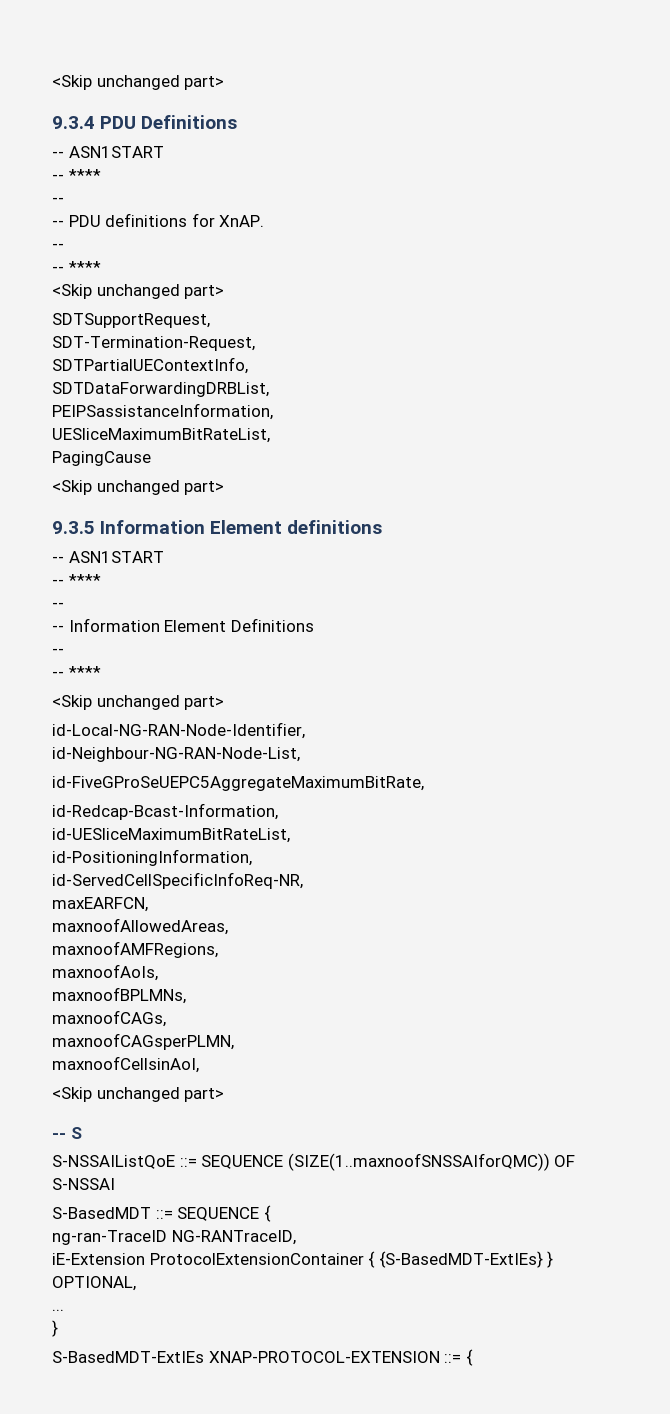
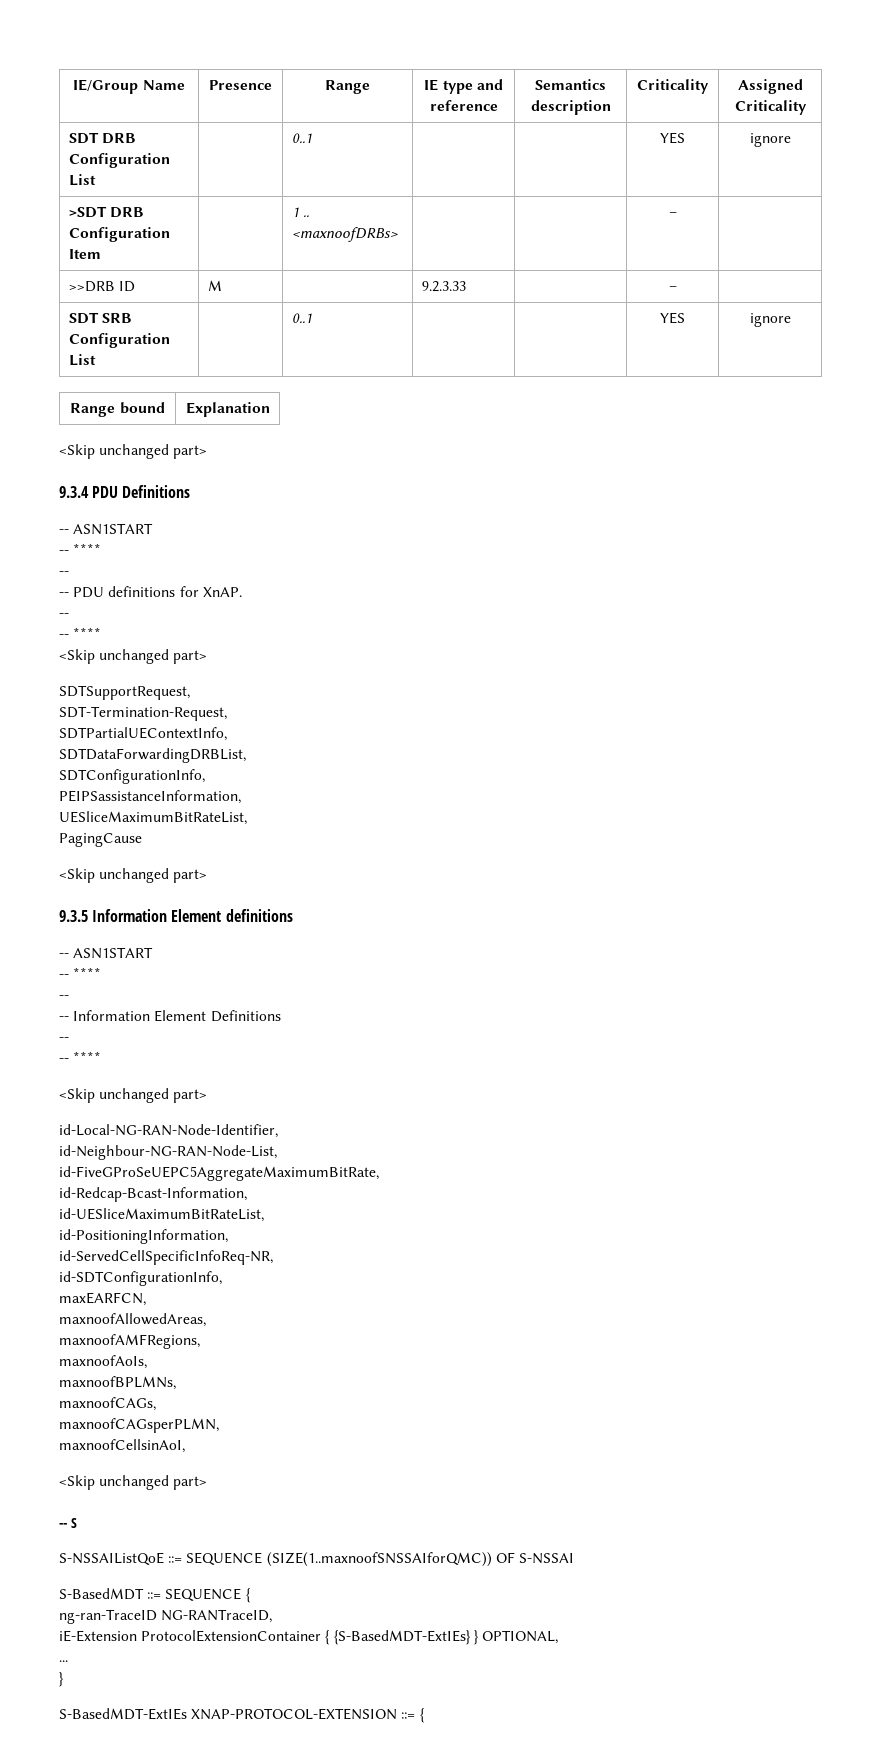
+ IE/Group Name | Presence | Range | IE type and reference | Semantics description | Criticality | Assigned Criticality
+ SDT DRB Configuration List | | 0..1 | | | YES | ignore
+ >SDT DRB Configuration Item | | 1 .. <maxnoofDRBs> | | | – |
+ >>DRB ID | M | | 9.2.3.33 | | – |
+ SDT SRB Configuration List | | 0..1 | | | YES | ignore
+ Range bound | Explanation
+ SDTConfigurationInfo,
+ id-SDTConfigurationInfo,

